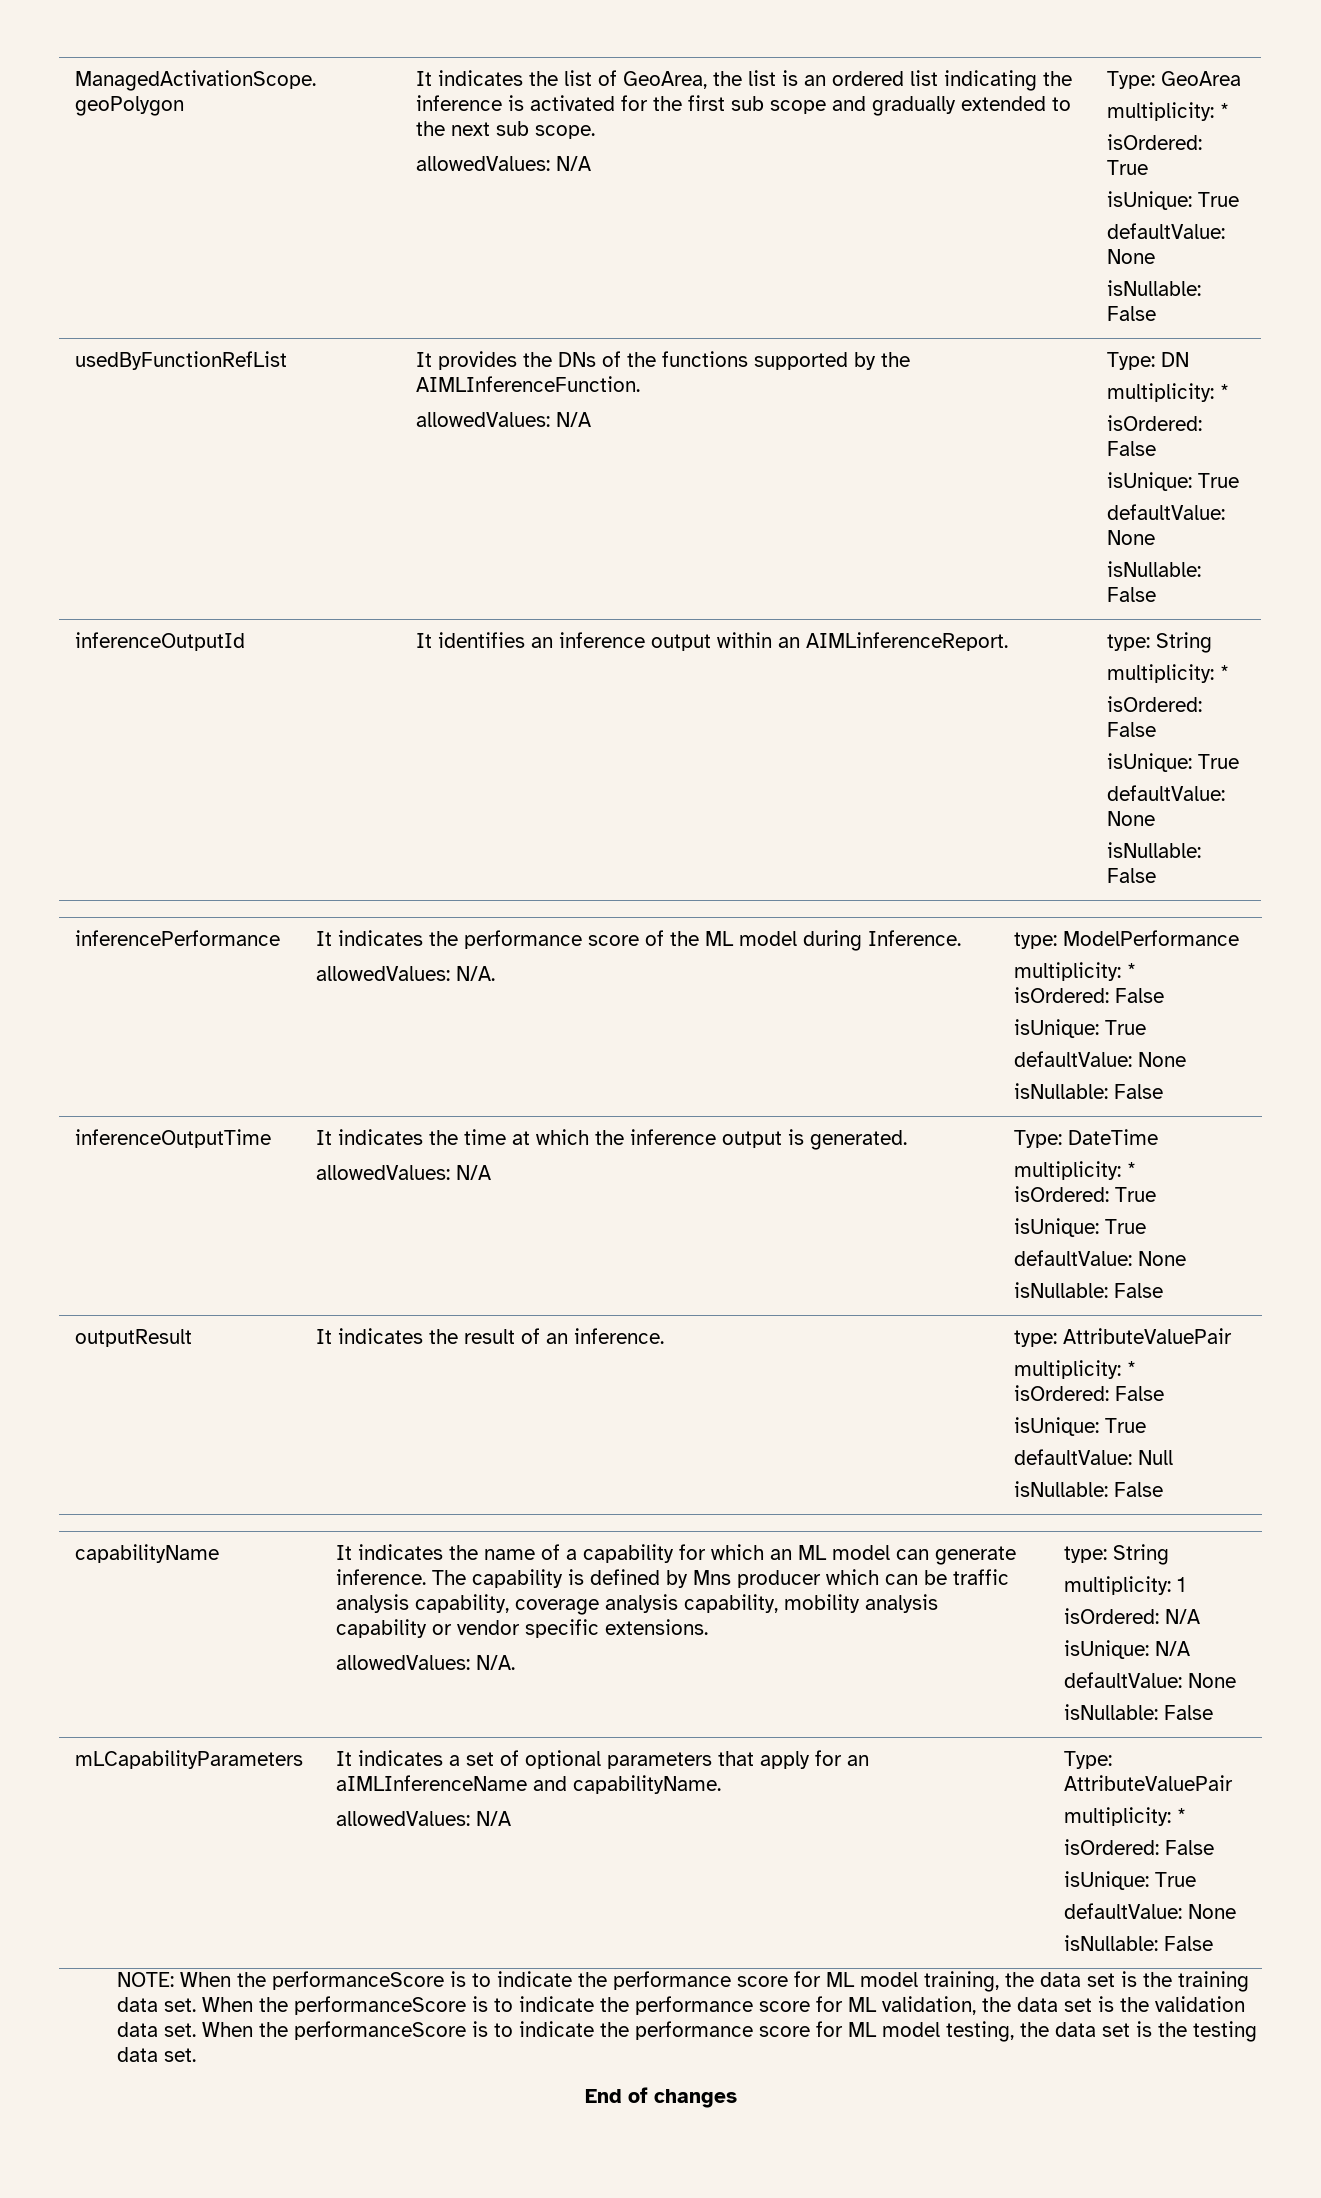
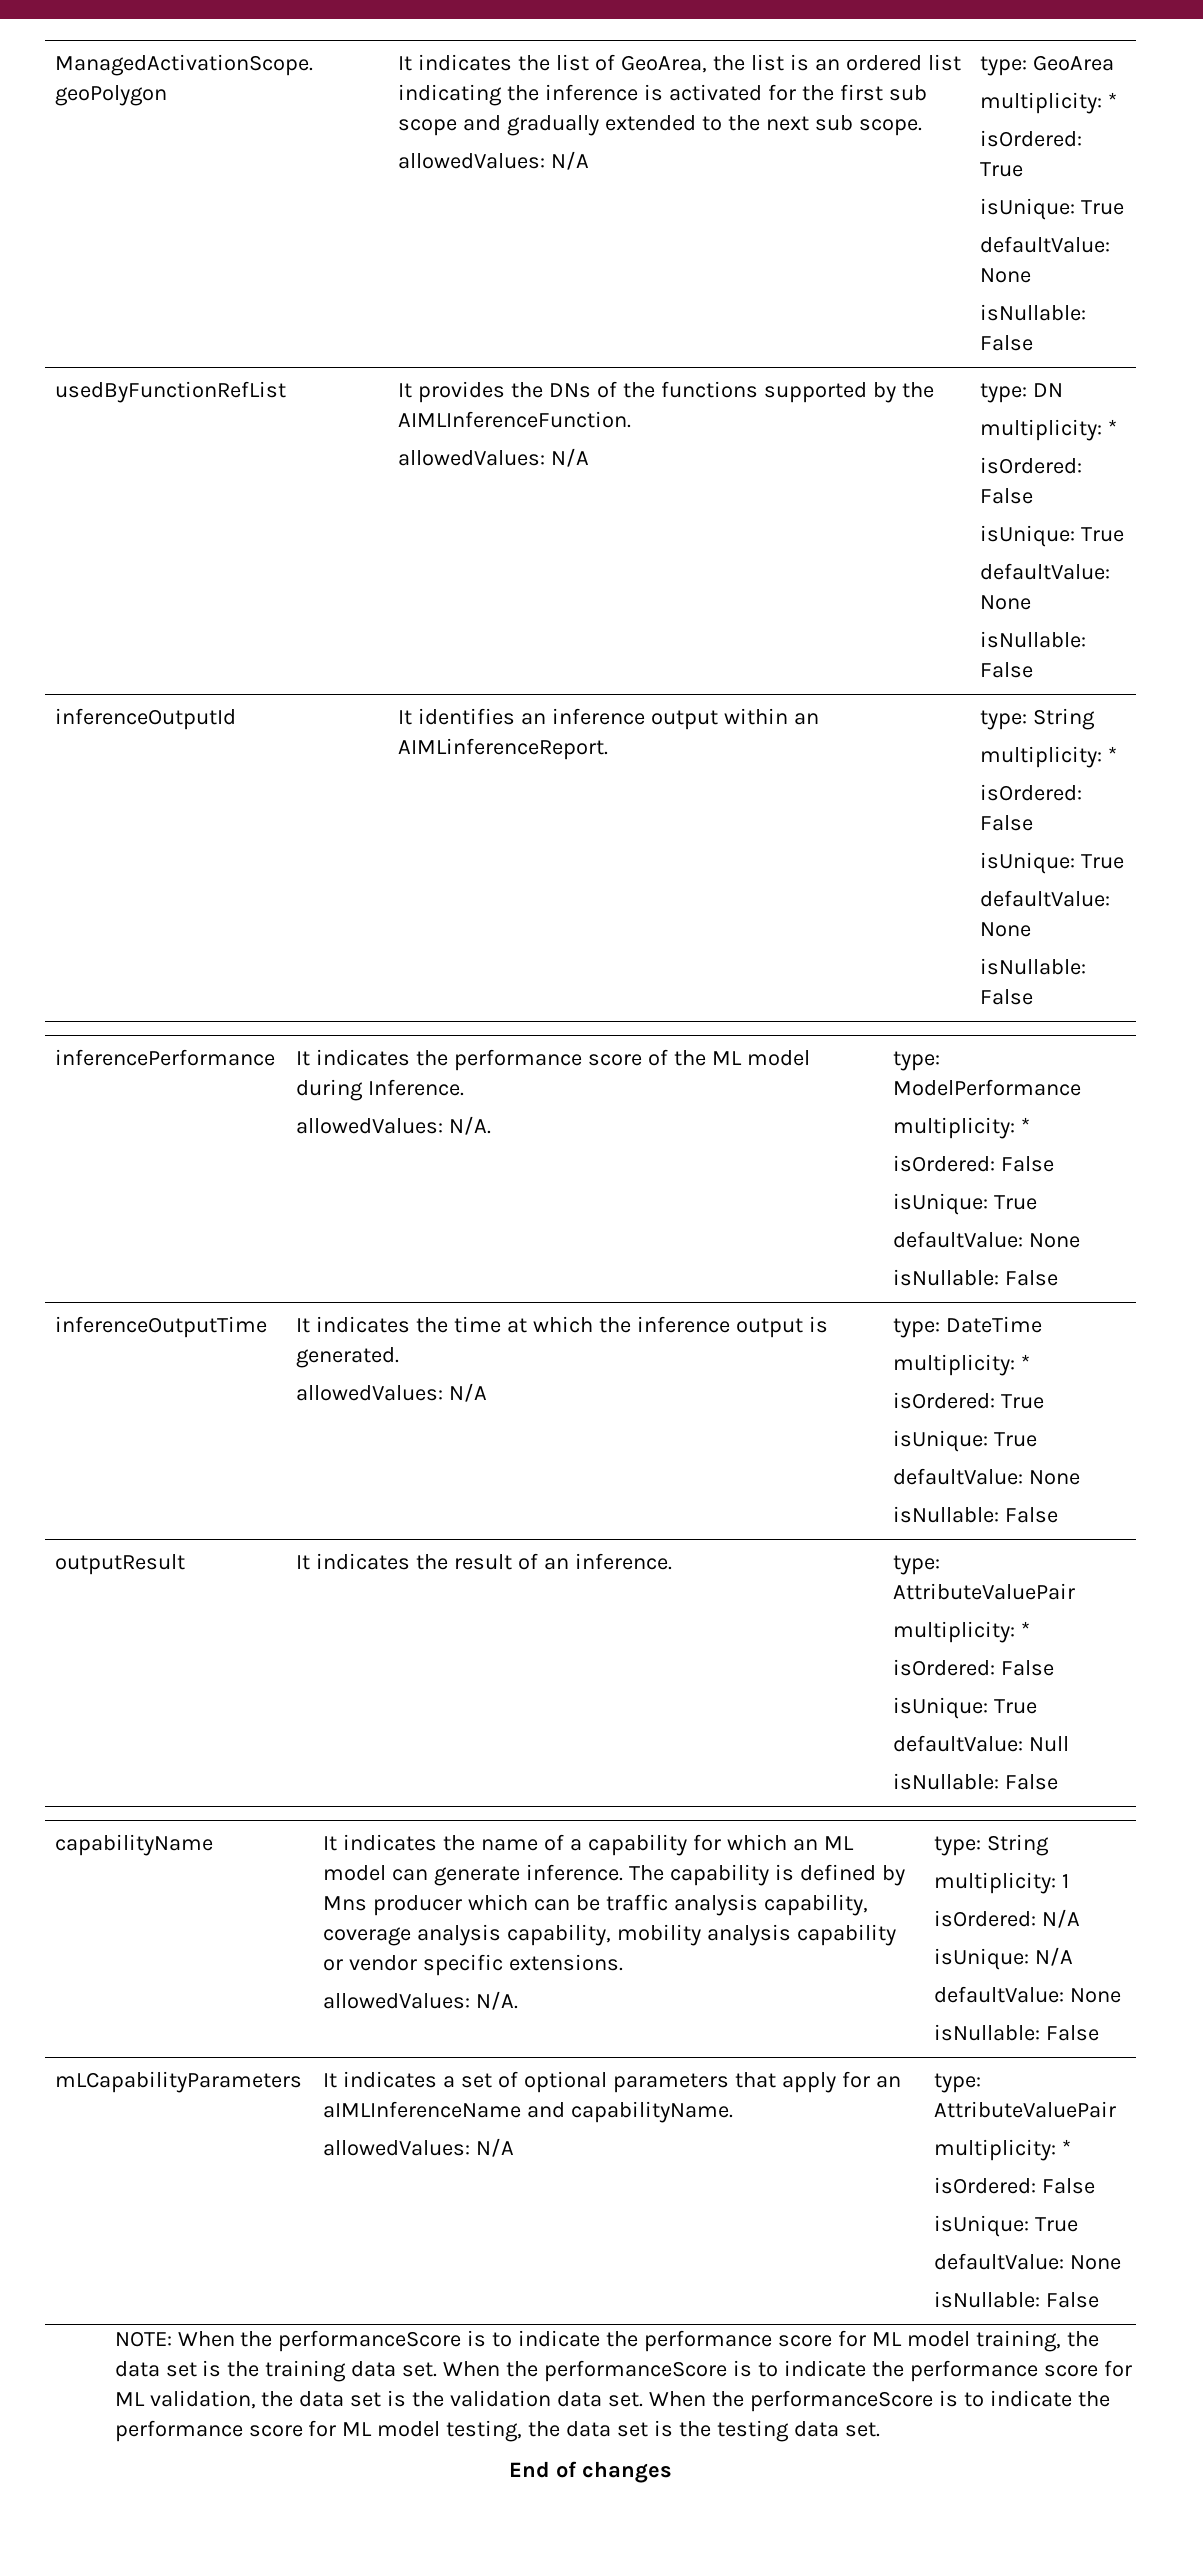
- Type: GeoArea
+ type: GeoArea
  usedByFunctionRefList | It provides the DNs of the functions supported by the AIMLInferenceFunction.
- allowedValues: N/A | Type: DN
+ allowedValues: N/A | type: DN
  inferenceOutputTime | It indicates the time at which the inference output is generated.
- allowedValues: N/A | Type: DateTime
+ allowedValues: N/A | type: DateTime
  mLCapabilityParameters | It indicates a set of optional parameters that apply for an aIMLInferenceName and capabilityName.
- allowedValues: N/A | Type: AttributeValuePair
+ allowedValues: N/A | type: AttributeValuePair

